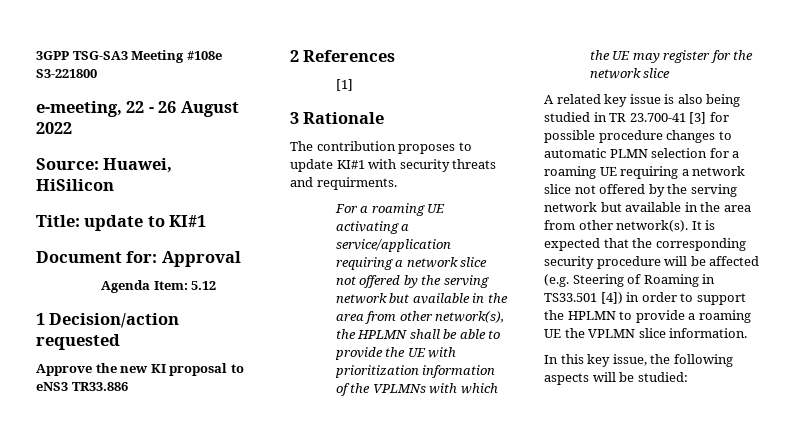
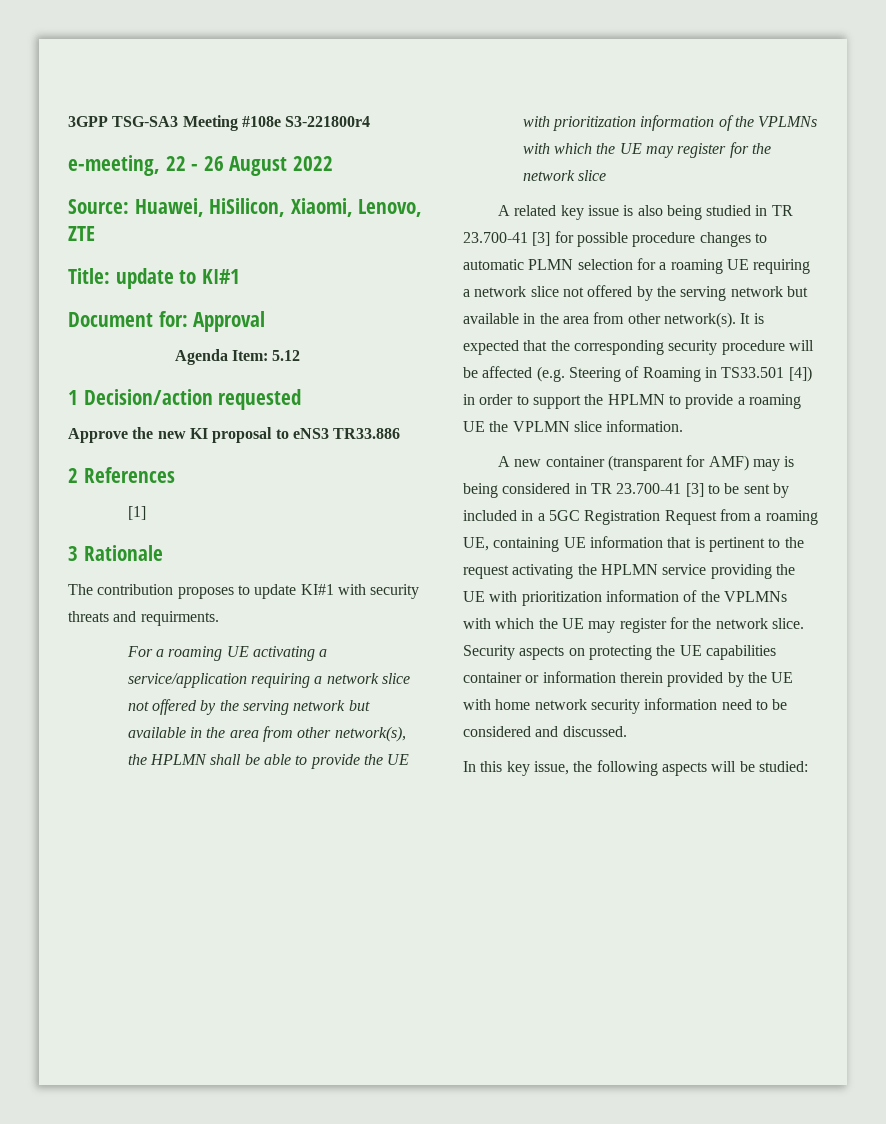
- 3GPP TSG-SA3 Meeting #108e S3-221800
+ 3GPP TSG-SA3 Meeting #108e S3-221800r4
- Source: Huawei, HiSilicon
+ Source: Huawei, HiSilicon, Xiaomi, Lenovo, ZTE
+ A new container (transparent for AMF) may is being considered in TR 23.700-41 [3] to be sent by included in a 5GC Registration Request from a roaming UE, containing UE information that is pertinent to the request activating the HPLMN service providing the UE with prioritization information of the VPLMNs with which the UE may register for the network slice. Security aspects on protecting the UE capabilities container or information therein provided by the UE with home network security information need to be considered and discussed.

